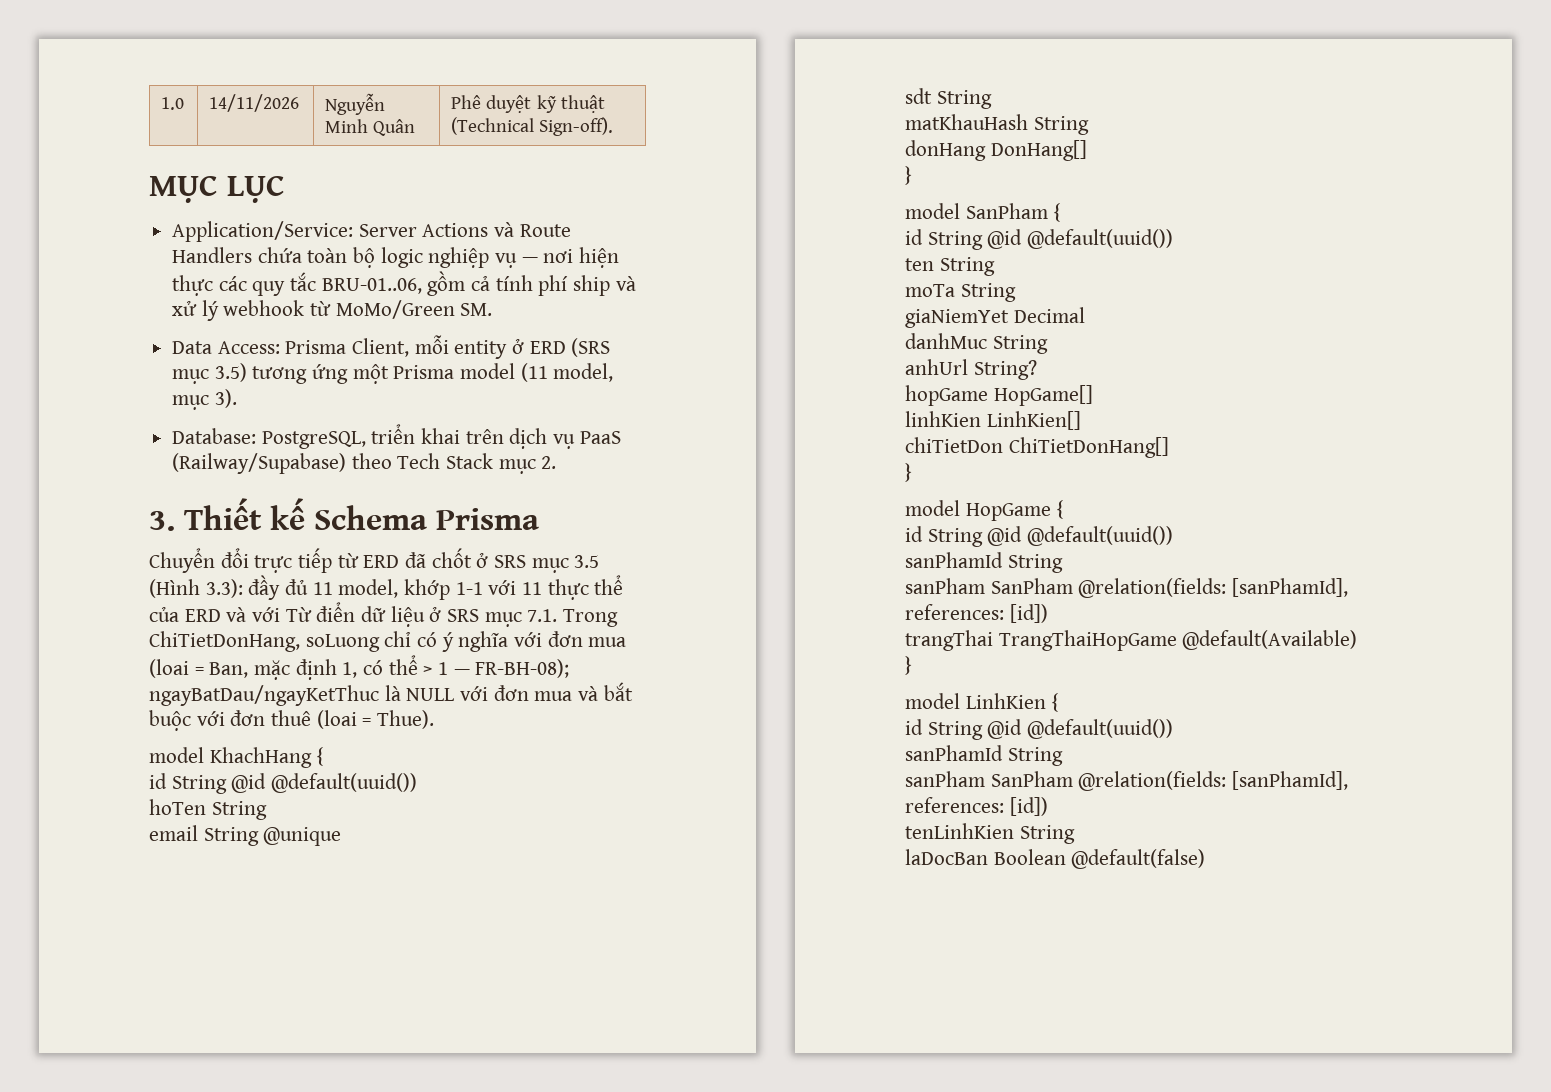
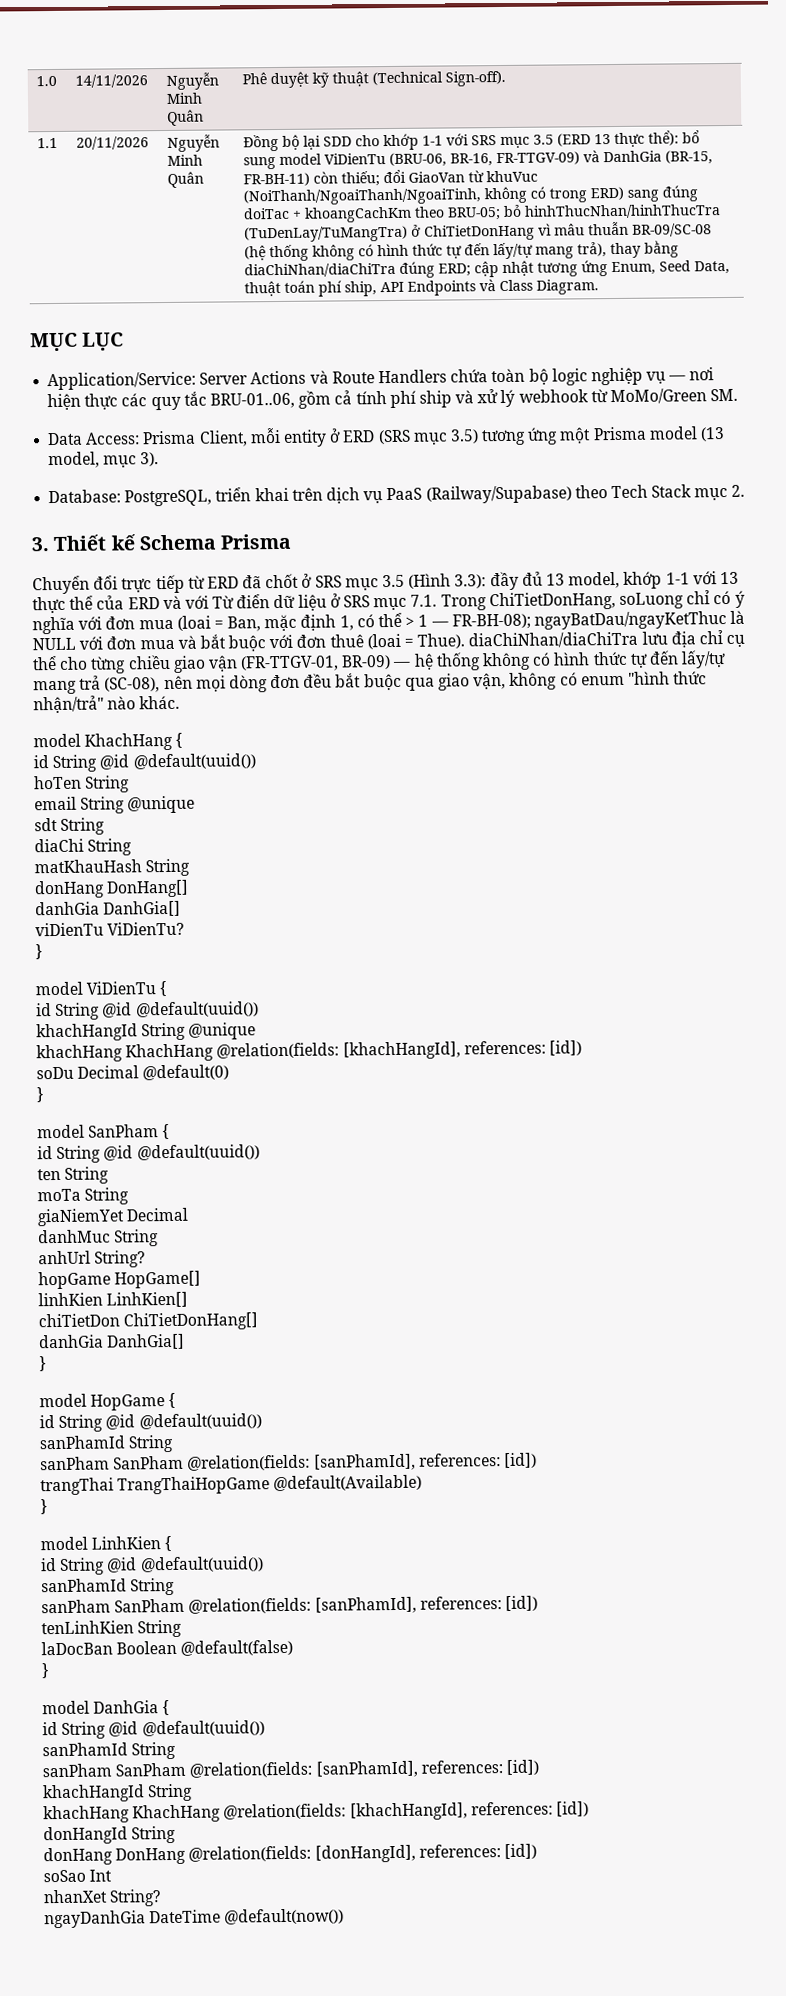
+ 1.1 | 20/11/2026 | Nguyễn Minh Quân | Đồng bộ lại SDD cho khớp 1-1 với SRS mục 3.5 (ERD 13 thực thể): bổ sung model ViDienTu (BRU-06, BR-16, FR-TTGV-09) và DanhGia (BR-15, FR-BH-11) còn thiếu; đổi GiaoVan từ khuVuc (NoiThanh/NgoaiThanh/NgoaiTinh, không có trong ERD) sang đúng doiTac + khoangCachKm theo BRU-05; bỏ hinhThucNhan/hinhThucTra (TuDenLay/TuMangTra) ở ChiTietDonHang vì mâu thuẫn BR-09/SC-08 (hệ thống không có hình thức tự đến lấy/tự mang trả), thay bằng diaChiNhan/diaChiTra đúng ERD; cập nhật tương ứng Enum, Seed Data, thuật toán phí ship, API Endpoints và Class Diagram.
- Data Access: Prisma Client, mỗi entity ở ERD (SRS mục 3.5) tương ứng một Prisma model (11 model, mục 3).
+ Data Access: Prisma Client, mỗi entity ở ERD (SRS mục 3.5) tương ứng một Prisma model (13 model, mục 3).
- đầy đủ 11 model, khớp 1-1 với 11 thực thể của ERD và với Từ điển dữ liệu ở SRS mục 7.1. Trong ChiTietDonHang, soLuong chỉ có ý nghĩa với đơn mua (loai = Ban, mặc định 1, có thể > 1 — FR-BH-08);
+ đầy đủ 13 model, khớp 1-1 với 13 thực thể của ERD và với Từ điển dữ liệu ở SRS mục 7.1. Trong ChiTietDonHang, soLuong chỉ có ý nghĩa với đơn mua (loai = Ban, mặc định 1, có thể > 1 — FR-BH-08);
- ngayBatDau/ngayKetThuc là NULL với đơn mua và bắt buộc với đơn thuê (loai = Thue).
+ ngayBatDau/ngayKetThuc là NULL với đơn mua và bắt buộc với đơn thuê (loai = Thue). diaChiNhan/diaChiTra lưu địa chỉ cụ thể cho từng chiều giao vận (FR-TTGV-01, BR-09) — hệ thống không có hình thức tự đến lấy/tự mang trả (SC-08), nên mọi dòng đơn đều bắt buộc qua giao vận, không có enum "hình thức nhận/trả" nào khác.
+ diaChi String
  donHang DonHang[]
+ danhGia DanhGia[]
+ viDienTu ViDienTu?
+ }
+ model ViDienTu {
+ id String @id @default(uuid())
+ khachHangId String @unique
+ khachHang KhachHang @relation(fields: [khachHangId], references: [id])
+ soDu Decimal @default(0)
  chiTietDon ChiTietDonHang[]
+ danhGia DanhGia[]
  laDocBan Boolean @default(false)
+ }
+ model DanhGia {
+ id String @id @default(uuid())
+ sanPhamId String
+ sanPham SanPham @relation(fields: [sanPhamId], references: [id])
+ khachHangId String
+ khachHang KhachHang @relation(fields: [khachHangId], references: [id])
+ donHangId String
+ donHang DonHang @relation(fields: [donHangId], references: [id])
+ soSao Int
+ nhanXet String?
+ ngayDanhGia DateTime @default(now())

